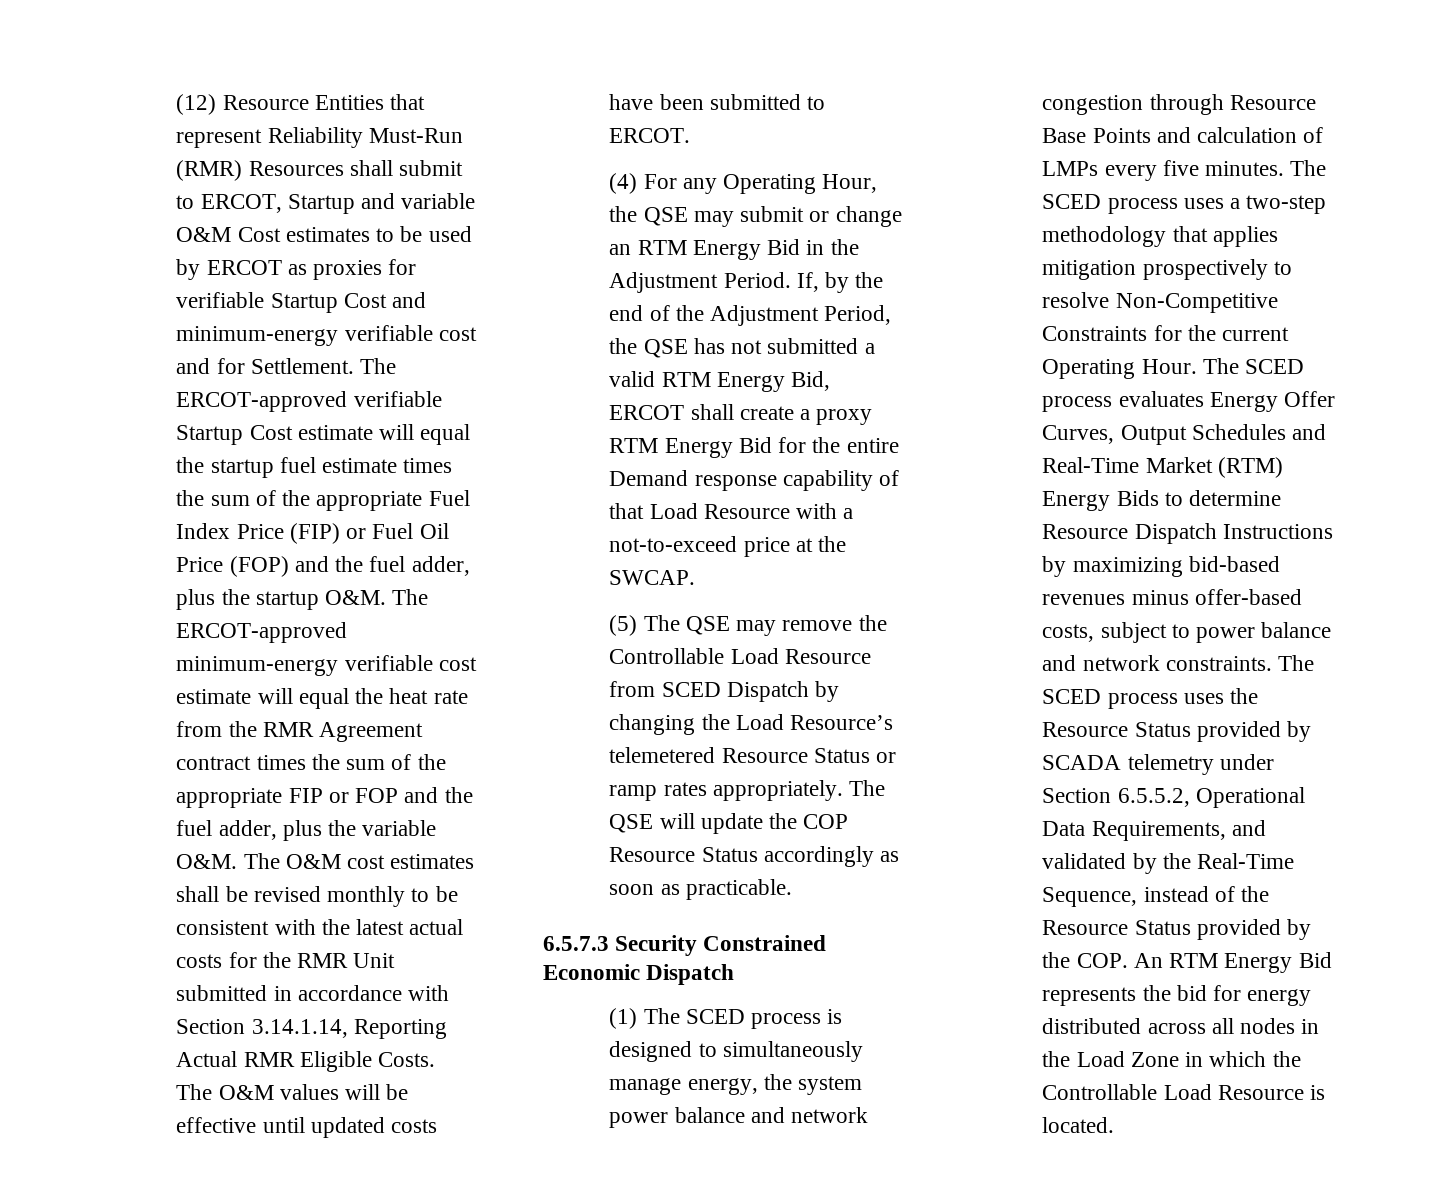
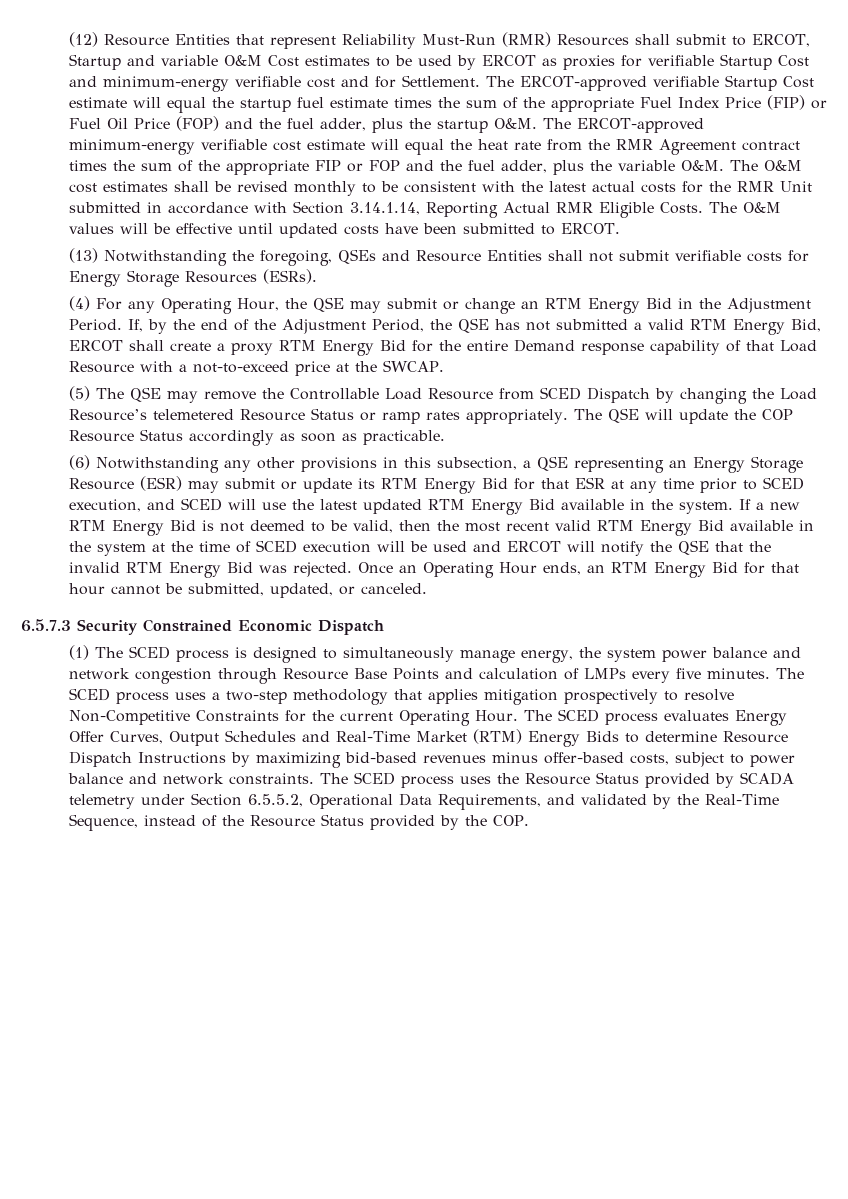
+ (13) Notwithstanding the foregoing, QSEs and Resource Entities shall not submit verifiable costs for Energy Storage Resources (ESRs).
+ (6) Notwithstanding any other provisions in this subsection, a QSE representing an Energy Storage Resource (ESR) may submit or update its RTM Energy Bid for that ESR at any time prior to SCED execution, and SCED will use the latest updated RTM Energy Bid available in the system. If a new RTM Energy Bid is not deemed to be valid, then the most recent valid RTM Energy Bid available in the system at the time of SCED execution will be used and ERCOT will notify the QSE that the invalid RTM Energy Bid was rejected. Once an Operating Hour ends, an RTM Energy Bid for that hour cannot be submitted, updated, or canceled.
- The SCED process uses the Resource Status provided by SCADA telemetry under Section 6.5.5.2, Operational Data Requirements, and validated by the Real-Time Sequence, instead of the Resource Status provided by the COP. An RTM Energy Bid represents the bid for energy distributed across all nodes in the Load Zone in which the Controllable Load Resource is located.
+ The SCED process uses the Resource Status provided by SCADA telemetry under Section 6.5.5.2, Operational Data Requirements, and validated by the Real-Time Sequence, instead of the Resource Status provided by the COP.

